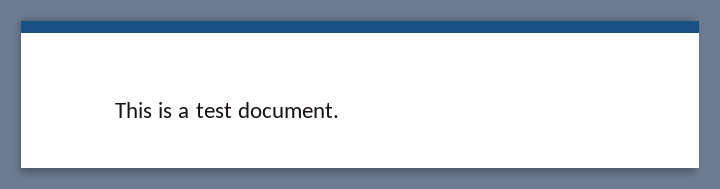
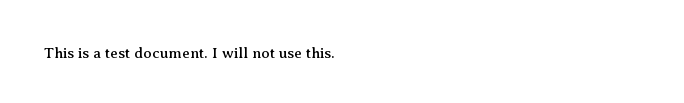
+ I will not use this.

